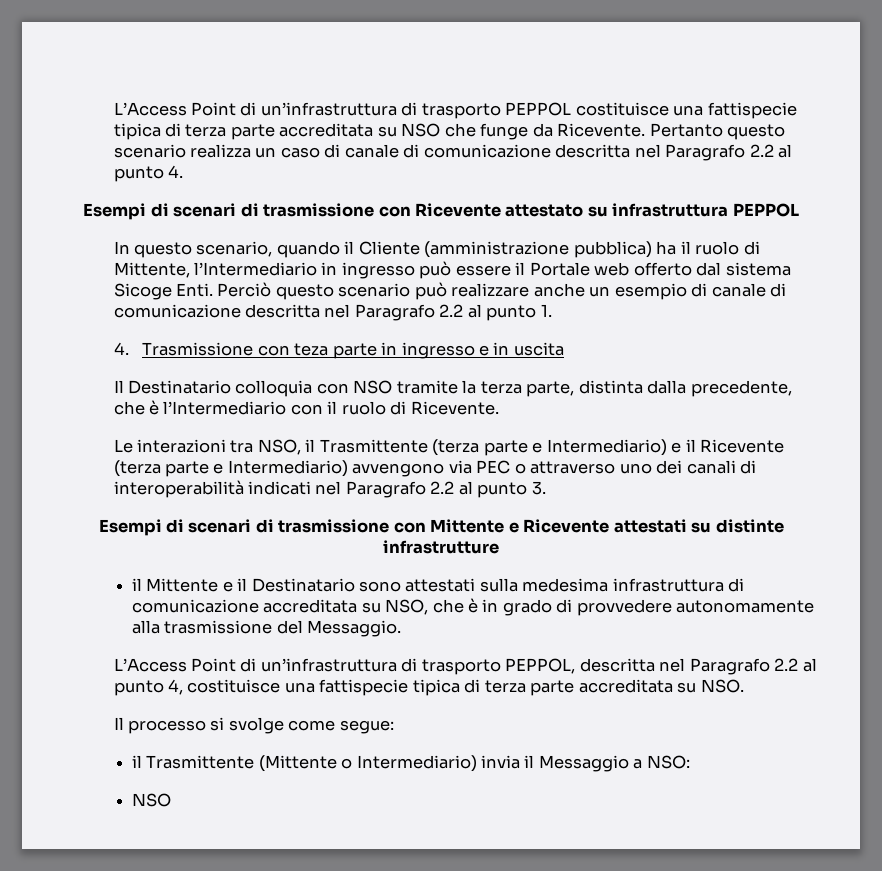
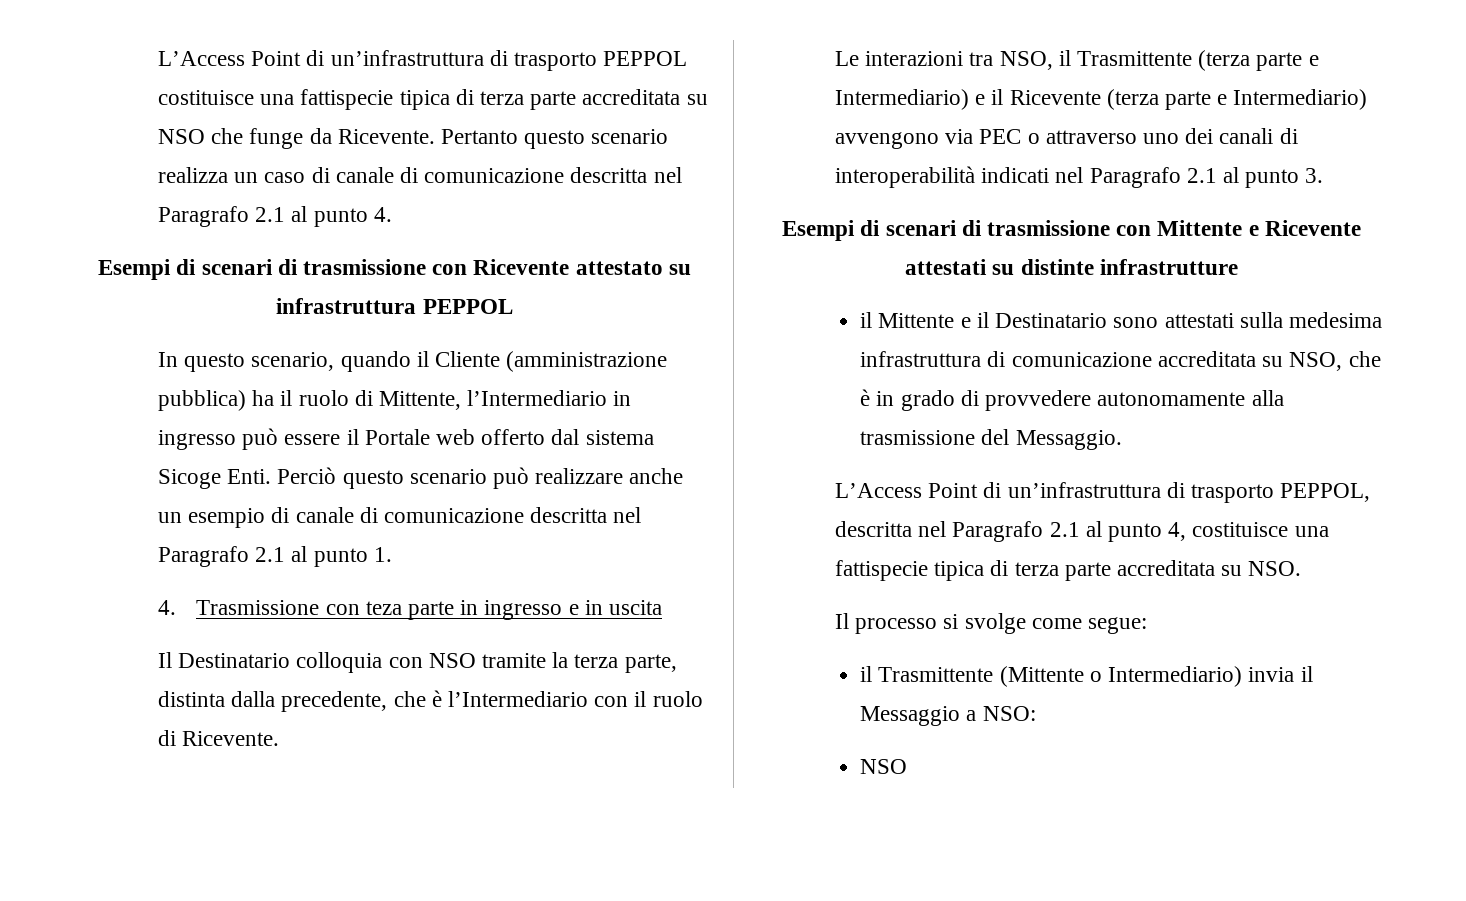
- Pertanto questo scenario realizza un caso di canale di comunicazione descritta nel Paragrafo 2.2 al punto 4.
+ Pertanto questo scenario realizza un caso di canale di comunicazione descritta nel Paragrafo 2.1 al punto 4.
- Perciò questo scenario può realizzare anche un esempio di canale di comunicazione descritta nel Paragrafo 2.2 al punto 1.
+ Perciò questo scenario può realizzare anche un esempio di canale di comunicazione descritta nel Paragrafo 2.1 al punto 1.
- Le interazioni tra NSO, il Trasmittente (terza parte e Intermediario) e il Ricevente (terza parte e Intermediario) avvengono via PEC o attraverso uno dei canali di interoperabilità indicati nel Paragrafo 2.2 al punto 3.
+ Le interazioni tra NSO, il Trasmittente (terza parte e Intermediario) e il Ricevente (terza parte e Intermediario) avvengono via PEC o attraverso uno dei canali di interoperabilità indicati nel Paragrafo 2.1 al punto 3.
- L’Access Point di un’infrastruttura di trasporto PEPPOL, descritta nel Paragrafo 2.2 al punto 4, costituisce una fattispecie tipica di terza parte accreditata su NSO.
+ L’Access Point di un’infrastruttura di trasporto PEPPOL, descritta nel Paragrafo 2.1 al punto 4, costituisce una fattispecie tipica di terza parte accreditata su NSO.

